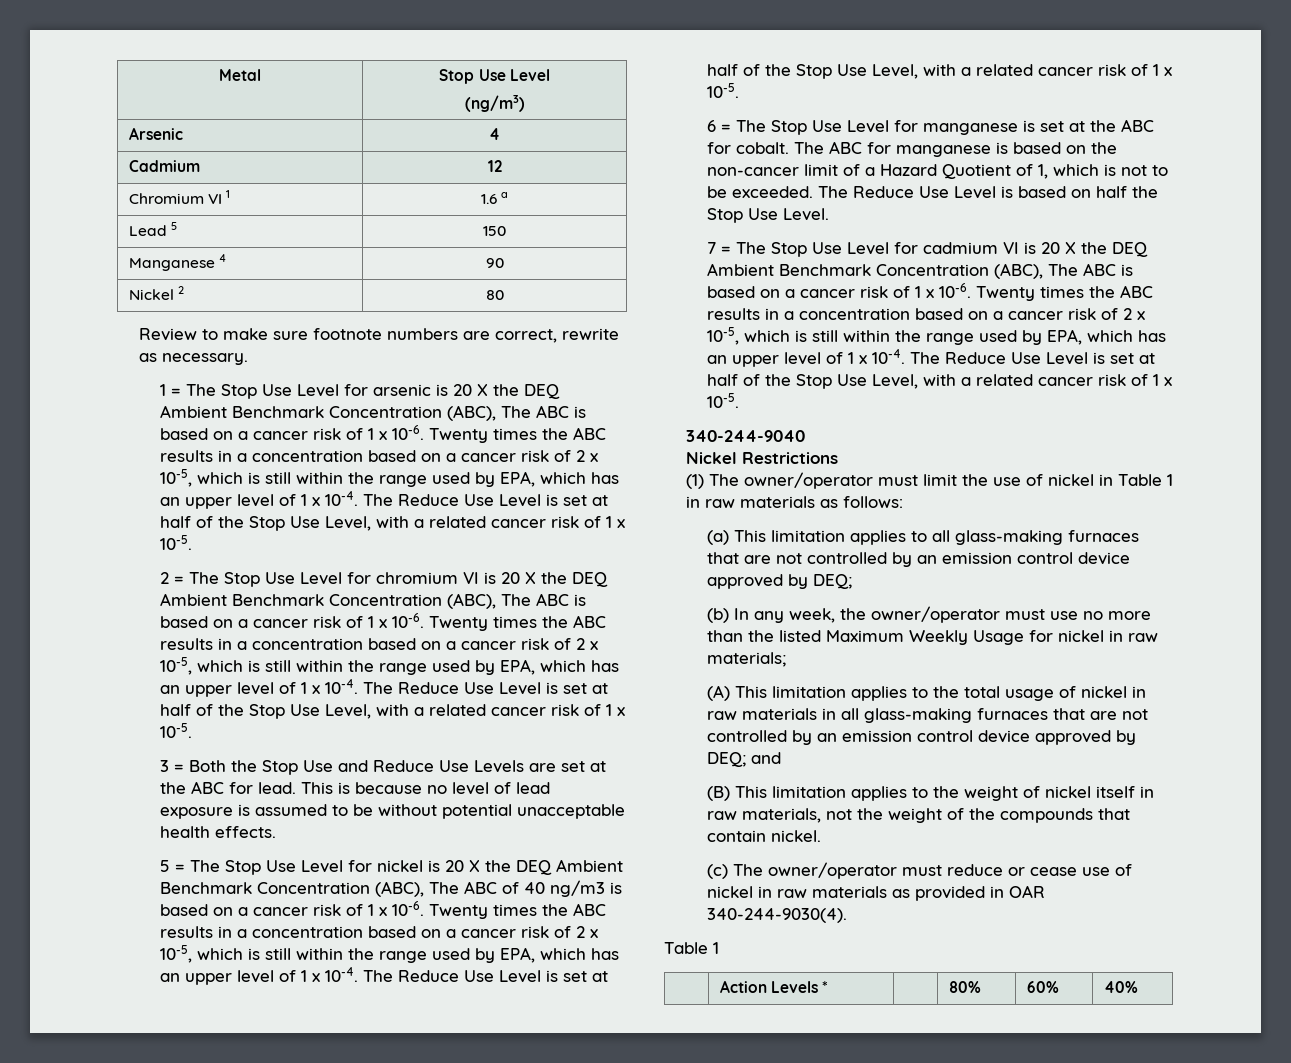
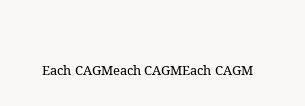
- Metal | Stop Use Level
- (ng/m3)
- Arsenic | 4
- Cadmium | 12
- Chromium VI 1 | 1.6 a
- Lead 5 | 150
- Manganese 4 | 90
- Nickel 2 | 80
- Review to make sure footnote numbers are correct, rewrite as necessary.
- 1 = The Stop Use Level for arsenic is 20 X the DEQ Ambient Benchmark Concentration (ABC), The ABC is based on a cancer risk of 1 x 10-6. Twenty times the ABC results in a concentration based on a cancer risk of 2 x 10-5, which is still within the range used by EPA, which has an upper level of 1 x 10-4. The Reduce Use Level is set at half of the Stop Use Level, with a related cancer risk of 1 x 10-5.
- 2 = The Stop Use Level for chromium VI is 20 X the DEQ Ambient Benchmark Concentration (ABC), The ABC is based on a cancer risk of 1 x 10-6. Twenty times the ABC results in a concentration based on a cancer risk of 2 x 10-5, which is still within the range used by EPA, which has an upper level of 1 x 10-4. The Reduce Use Level is set at half of the Stop Use Level, with a related cancer risk of 1 x 10-5.
- 3 = Both the Stop Use and Reduce Use Levels are set at the ABC for lead. This is because no level of lead exposure is assumed to be without potential unacceptable health effects.
- 5 = The Stop Use Level for nickel is 20 X the DEQ Ambient Benchmark Concentration (ABC), The ABC of 40 ng/m3 is based on a cancer risk of 1 x 10-6. Twenty times the ABC results in a concentration based on a cancer risk of 2 x 10-5, which is still within the range used by EPA, which has an upper level of 1 x 10-4. The Reduce Use Level is set at half of the Stop Use Level, with a related cancer risk of 1 x 10-5.
- 6 = The Stop Use Level for manganese is set at the ABC for cobalt. The ABC for manganese is based on the non-cancer limit of a Hazard Quotient of 1, which is not to be exceeded. The Reduce Use Level is based on half the Stop Use Level.
- 7 = The Stop Use Level for cadmium VI is 20 X the DEQ Ambient Benchmark Concentration (ABC), The ABC is based on a cancer risk of 1 x 10-6. Twenty times the ABC results in a concentration based on a cancer risk of 2 x 10-5, which is still within the range used by EPA, which has an upper level of 1 x 10-4. The Reduce Use Level is set at half of the Stop Use Level, with a related cancer risk of 1 x 10-5.
- 340-244-9040
- Nickel Restrictions
- (1) The owner/operator must limit the use of nickel in Table 1 in raw materials as follows:
- (a) This limitation applies to all glass-making furnaces that are not controlled by an emission control device approved by DEQ;
- (b) In any week, the owner/operator must use no more than the listed Maximum Weekly Usage for nickel in raw materials;
- (A) This limitation applies to the total usage of nickel in raw materials in all glass-making furnaces that are not controlled by an emission control device approved by DEQ; and
- (B) This limitation applies to the weight of nickel itself in raw materials, not the weight of the compounds that contain nickel.
- (c) The owner/operator must reduce or cease use of nickel in raw materials as provided in OAR 340-244-9030(4).
- Table 1
- | Action Levels * | | 80% | 60% | 40%
+ Each CAGMeach CAGMEach CAGM

